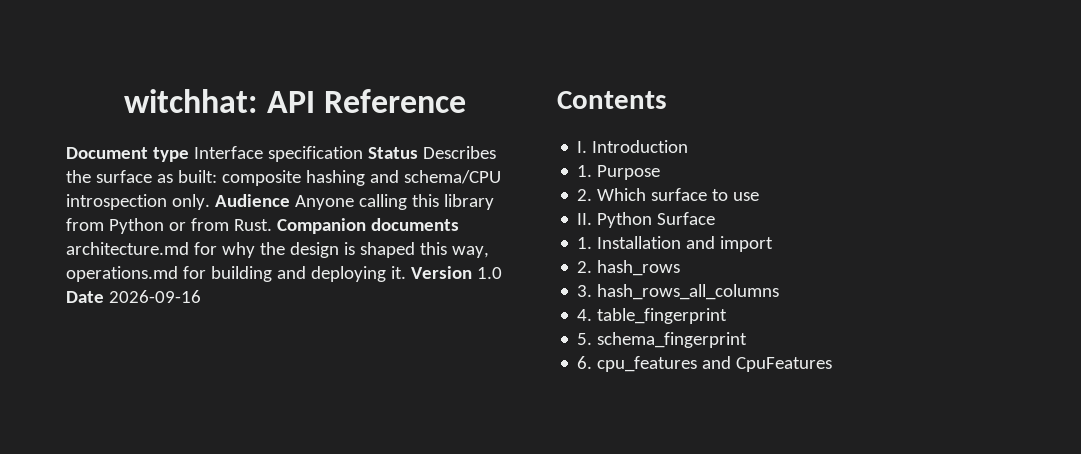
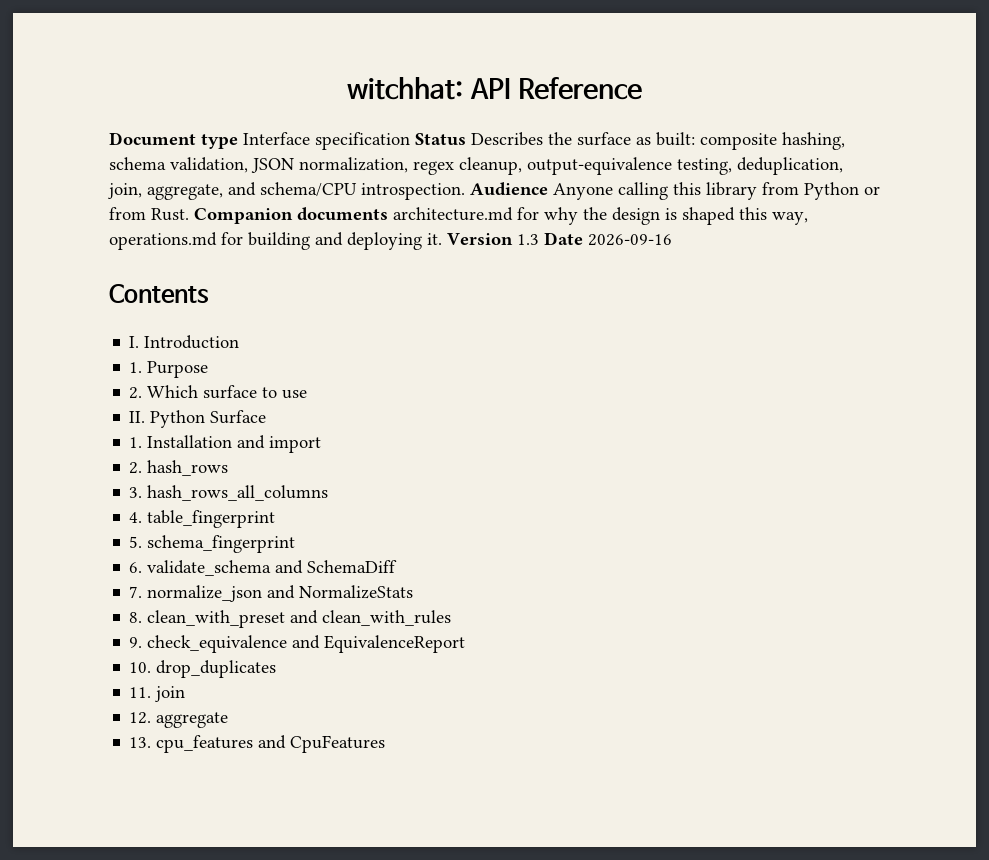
- Document type Interface specification Status Describes the surface as built: composite hashing and schema/CPU introspection only.
+ Document type Interface specification Status Describes the surface as built: composite hashing, schema validation, JSON normalization, regex cleanup, output-equivalence testing, deduplication, join, aggregate, and schema/CPU introspection.
- Version 1.0 Date 2026-09-16
+ Version 1.3 Date 2026-09-16
- 6. cpu_features and CpuFeatures
+ 6. validate_schema and SchemaDiff
+ 7. normalize_json and NormalizeStats
+ 8. clean_with_preset and clean_with_rules
+ 9. check_equivalence and EquivalenceReport
+ 10. drop_duplicates
+ 11. join
+ 12. aggregate
+ 13. cpu_features and CpuFeatures

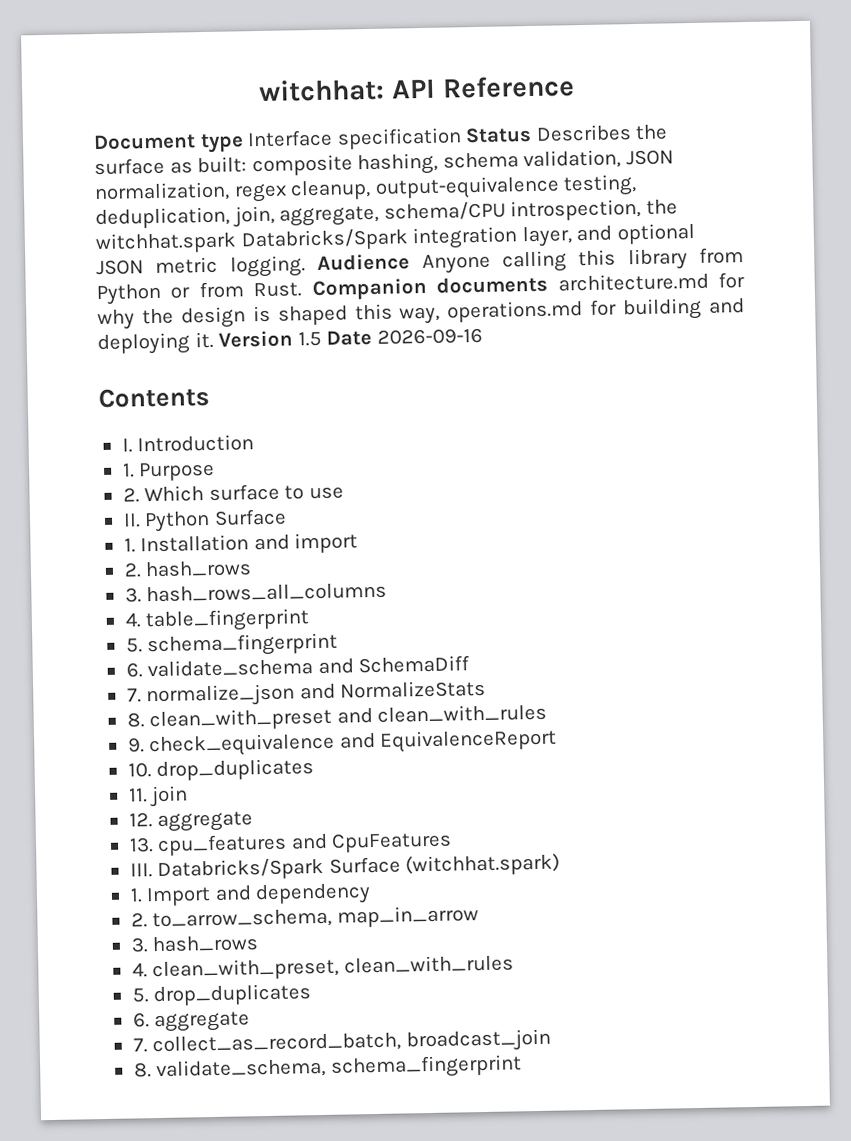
- Document type Interface specification Status Describes the surface as built: composite hashing, schema validation, JSON normalization, regex cleanup, output-equivalence testing, deduplication, join, aggregate, and schema/CPU introspection.
+ Document type Interface specification Status Describes the surface as built: composite hashing, schema validation, JSON normalization, regex cleanup, output-equivalence testing, deduplication, join, aggregate, schema/CPU introspection, the witchhat.spark Databricks/Spark integration layer, and optional JSON metric logging.
- Version 1.3 Date 2026-09-16
+ Version 1.5 Date 2026-09-16
+ III. Databricks/Spark Surface (witchhat.spark)
+ 1. Import and dependency
+ 2. to_arrow_schema, map_in_arrow
+ 3. hash_rows
+ 4. clean_with_preset, clean_with_rules
+ 5. drop_duplicates
+ 6. aggregate
+ 7. collect_as_record_batch, broadcast_join
+ 8. validate_schema, schema_fingerprint

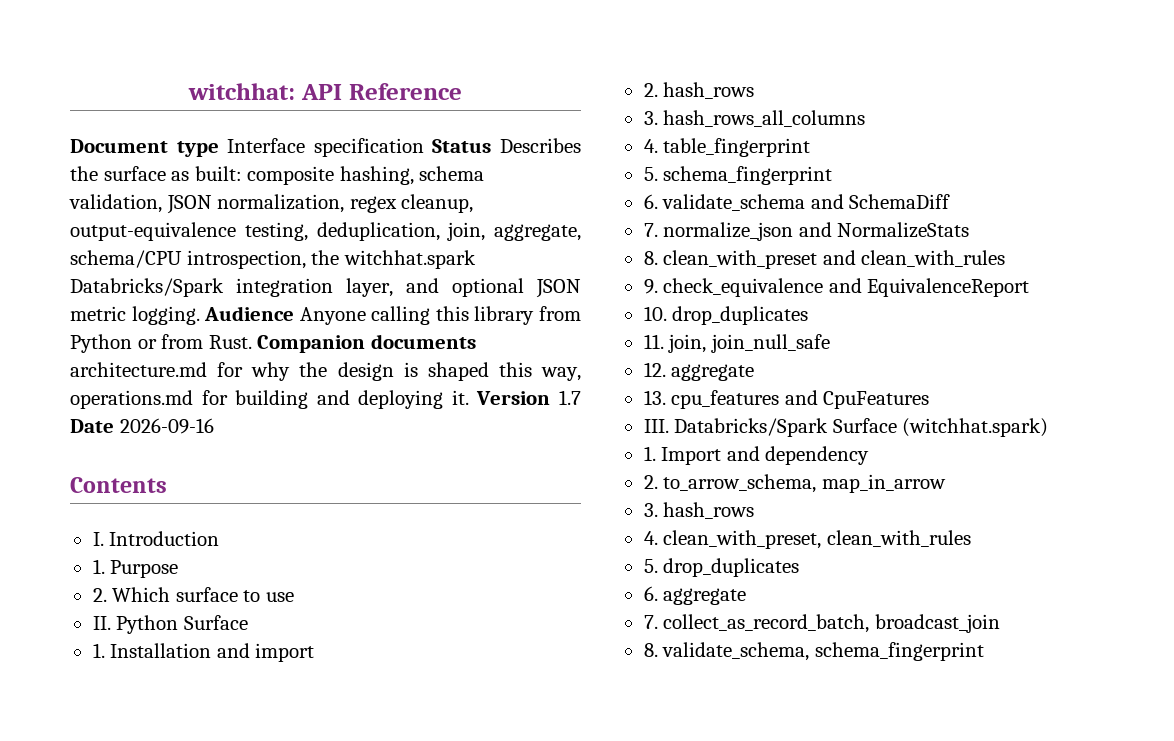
- Version 1.5 Date 2026-09-16
+ Version 1.7 Date 2026-09-16
- 11. join
+ 11. join, join_null_safe

